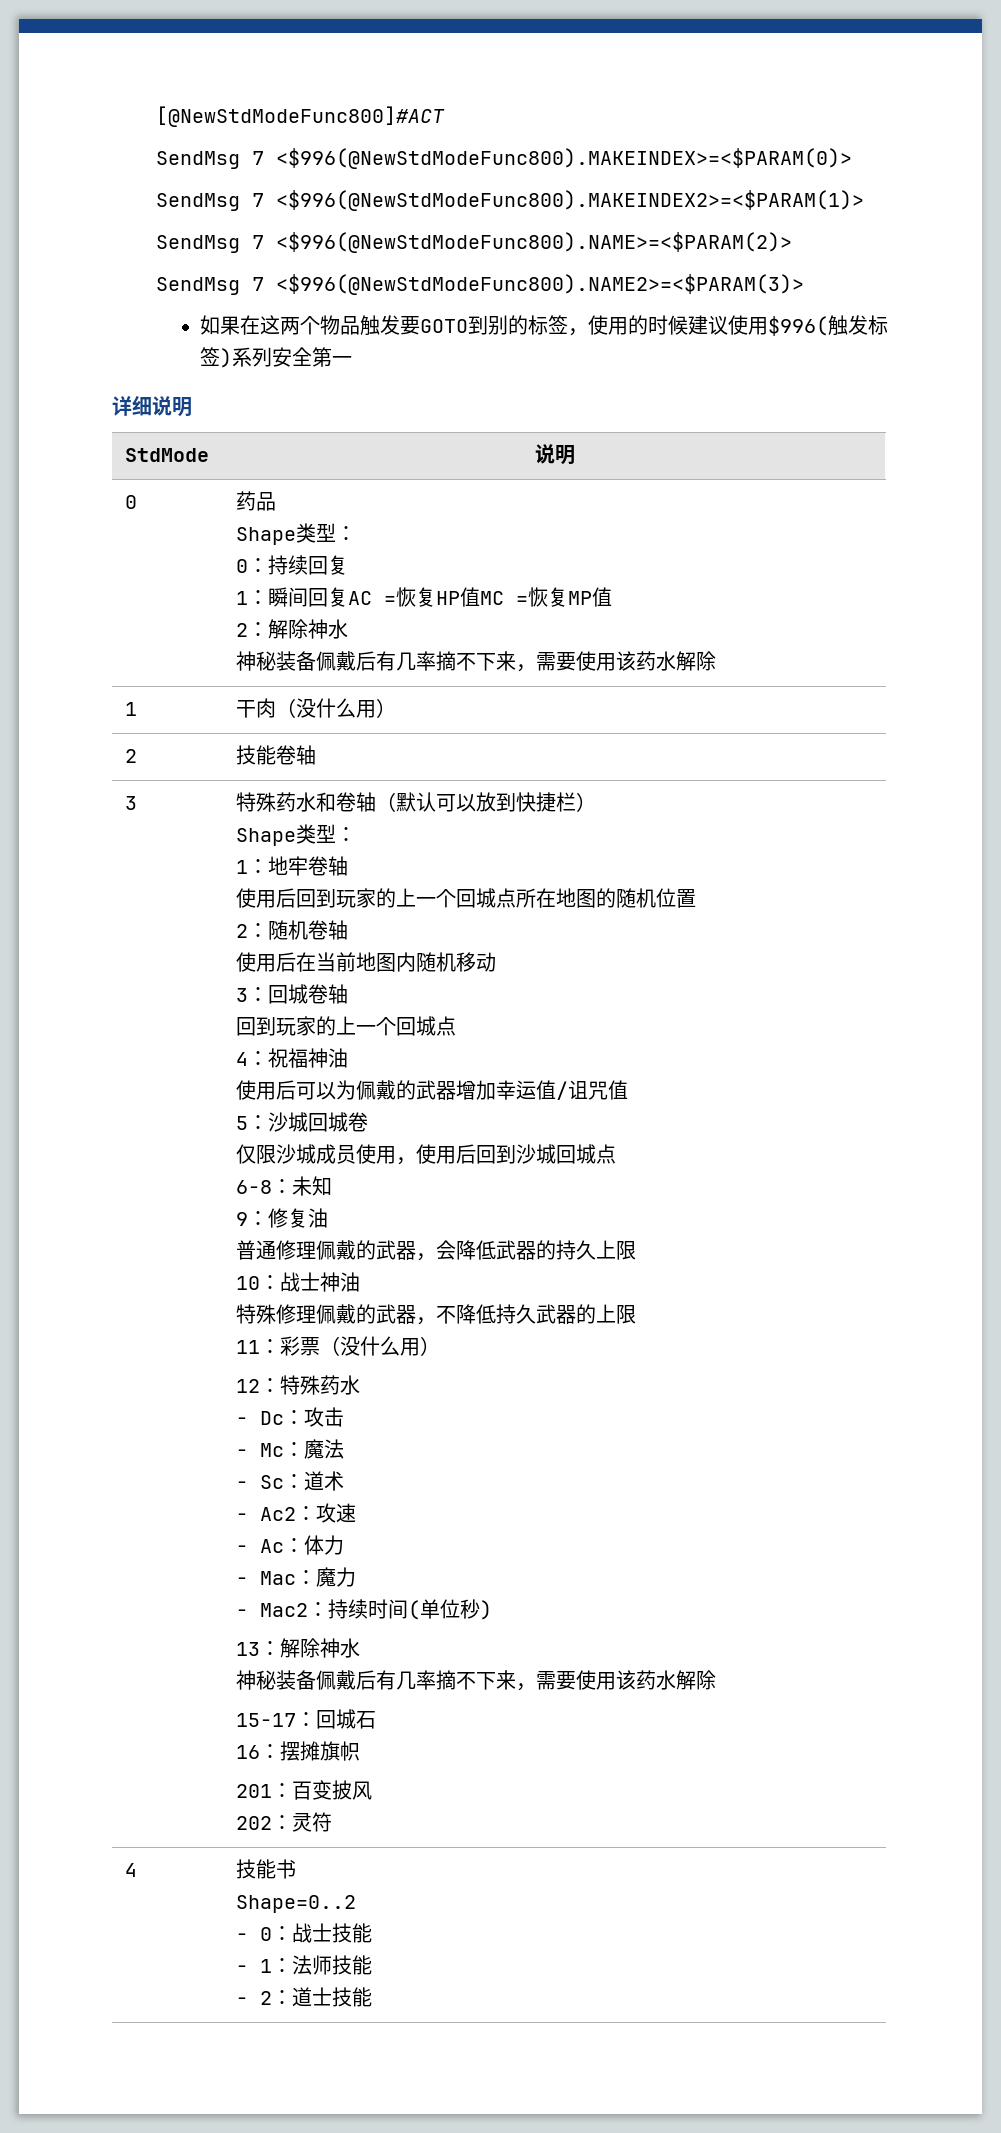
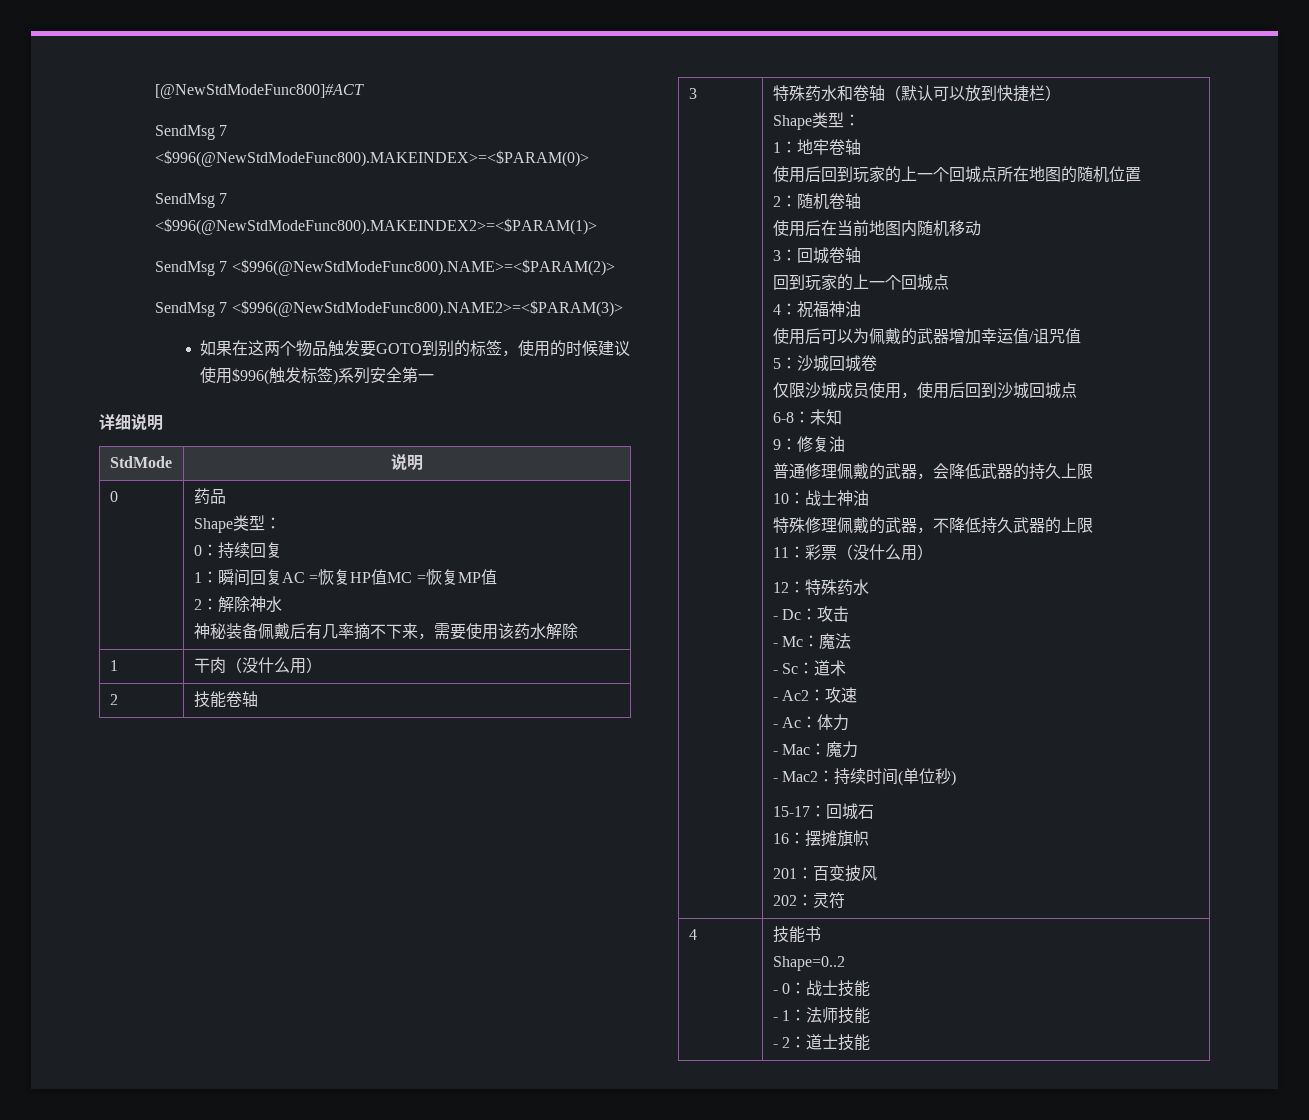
- 13：解除神水
- 神秘装备佩戴后有几率摘不下来，需要使用该药水解除

